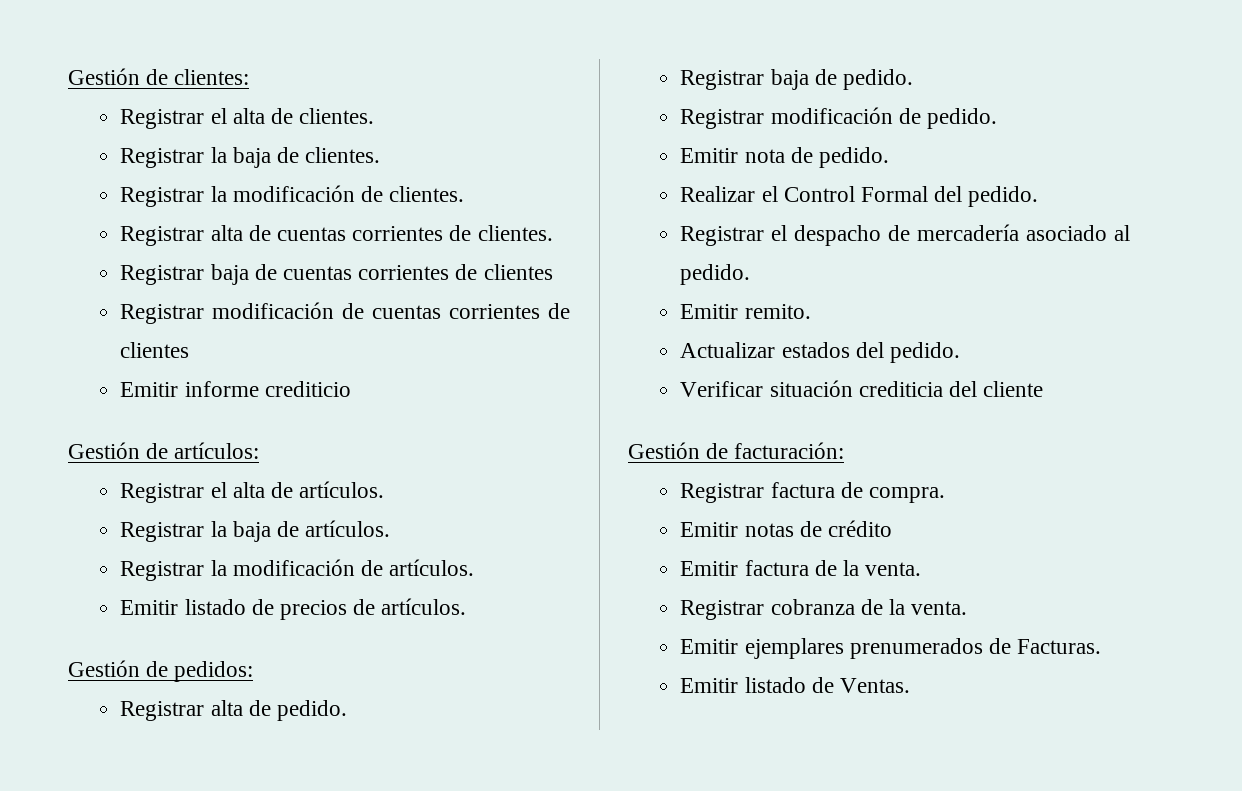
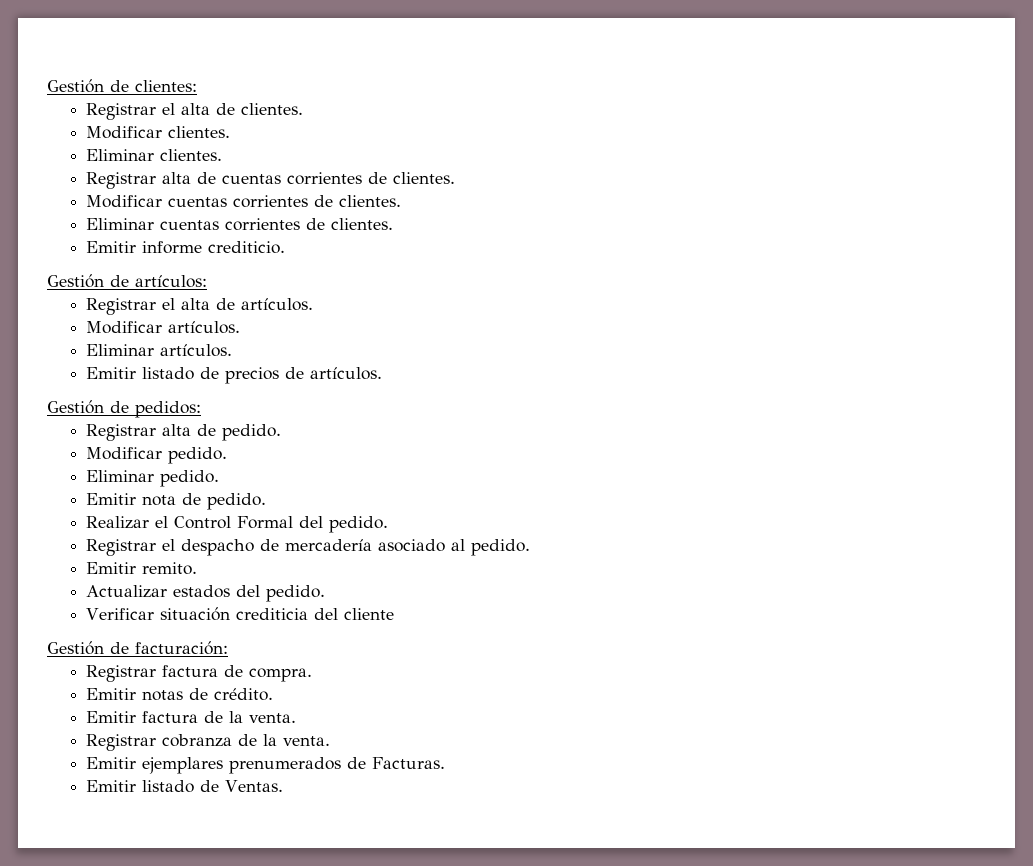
- Registrar la baja de clientes.
- Registrar la modificación de clientes.
+ Modificar clientes.
+ Eliminar clientes.
- Registrar baja de cuentas corrientes de clientes
- Registrar modificación de cuentas corrientes de clientes
+ Modificar cuentas corrientes de clientes.
+ Eliminar cuentas corrientes de clientes.
- Emitir informe crediticio
+ Emitir informe crediticio.
- Registrar la baja de artículos.
- Registrar la modificación de artículos.
+ Modificar artículos.
+ Eliminar artículos.
- Registrar baja de pedido.
- Registrar modificación de pedido.
+ Modificar pedido.
+ Eliminar pedido.
- Emitir notas de crédito
+ Emitir notas de crédito.

